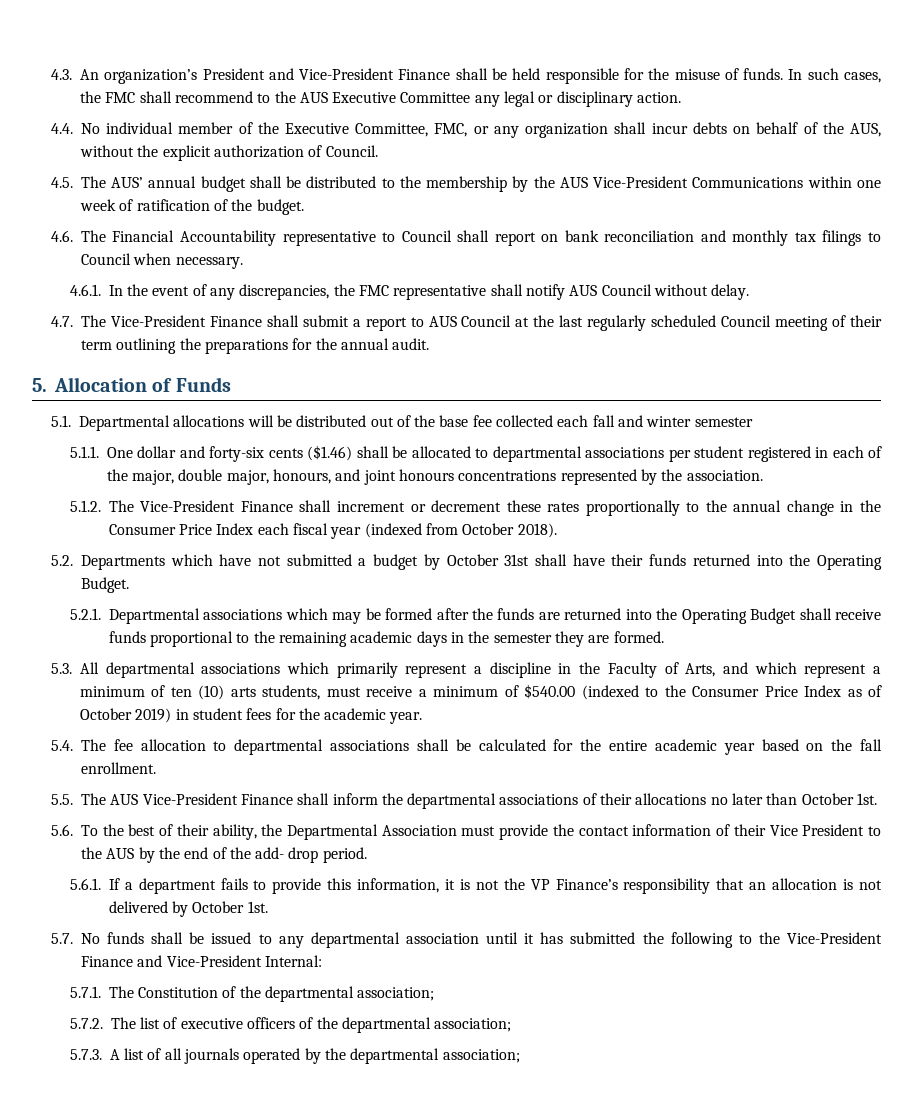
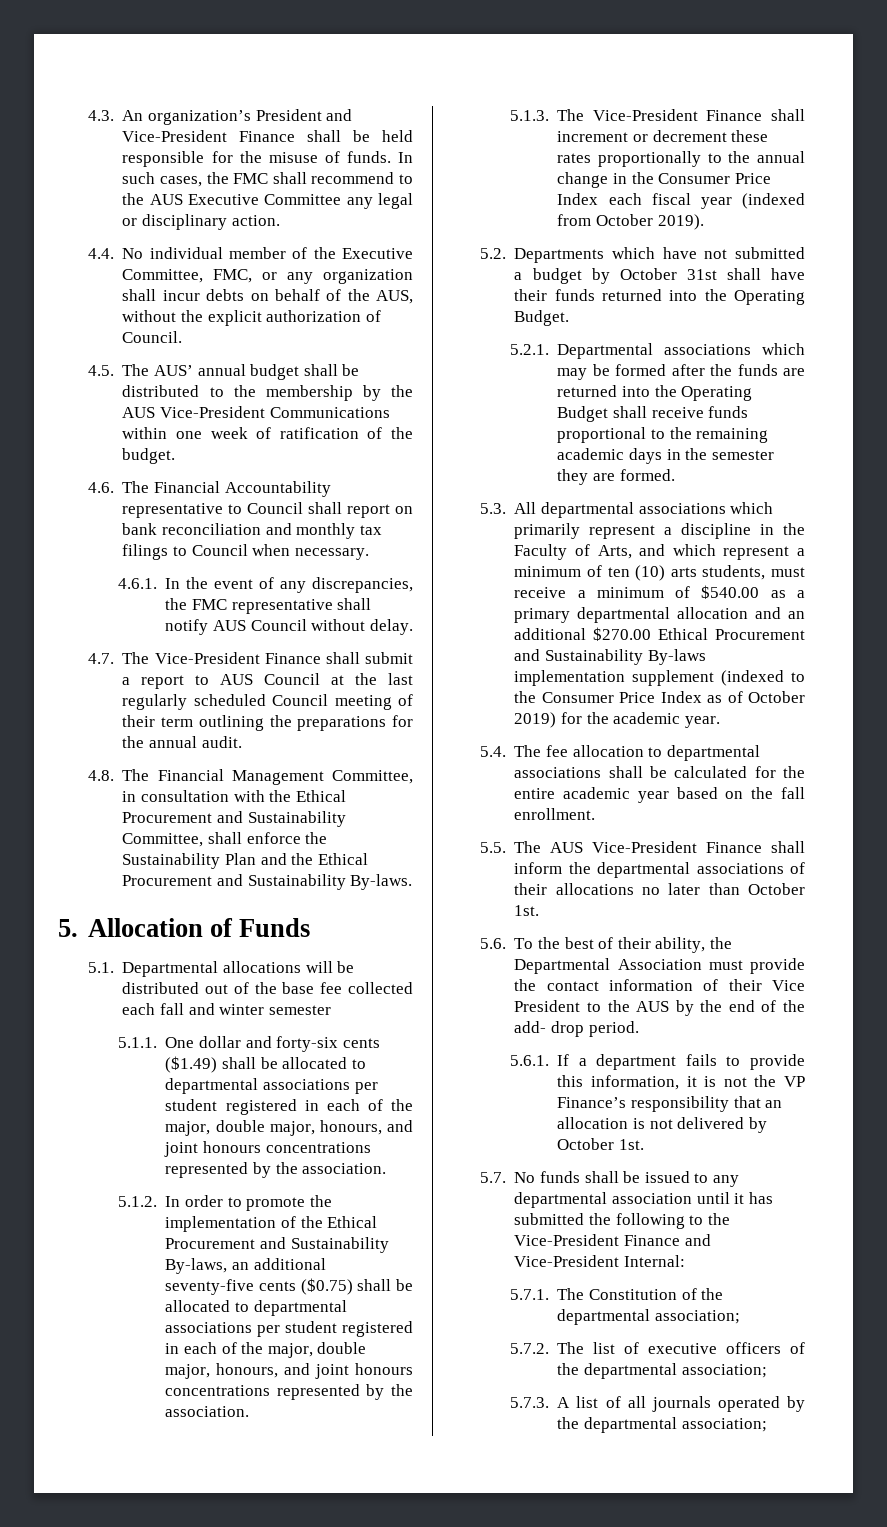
+ 4.8. The Financial Management Committee, in consultation with the Ethical Procurement and Sustainability Committee, shall enforce the Sustainability Plan and the Ethical Procurement and Sustainability By-laws.
- 5.1.1. One dollar and forty-six cents ($1.46) shall be allocated to departmental associations per student registered in each of the major, double major, honours, and joint honours concentrations represented by the association.
+ 5.1.1. One dollar and forty-six cents ($1.49) shall be allocated to departmental associations per student registered in each of the major, double major, honours, and joint honours concentrations represented by the association.
+ 5.1.2. In order to promote the implementation of the Ethical Procurement and Sustainability By-laws, an additional seventy-five cents ($0.75) shall be allocated to departmental associations per student registered in each of the major, double major, honours, and joint honours concentrations represented by the association.
- 5.1.2. The Vice-President Finance shall increment or decrement these rates proportionally to the annual change in the Consumer Price Index each fiscal year (indexed from October 2018).
+ 5.1.3. The Vice-President Finance shall increment or decrement these rates proportionally to the annual change in the Consumer Price Index each fiscal year (indexed from October 2019).
- 5.3. All departmental associations which primarily represent a discipline in the Faculty of Arts, and which represent a minimum of ten (10) arts students, must receive a minimum of $540.00 (indexed to the Consumer Price Index as of October 2019) in student fees for the academic year.
+ 5.3. All departmental associations which primarily represent a discipline in the Faculty of Arts, and which represent a minimum of ten (10) arts students, must receive a minimum of $540.00 as a primary departmental allocation and an additional $270.00 Ethical Procurement and Sustainability By-laws implementation supplement (indexed to the Consumer Price Index as of October 2019) for the academic year.

